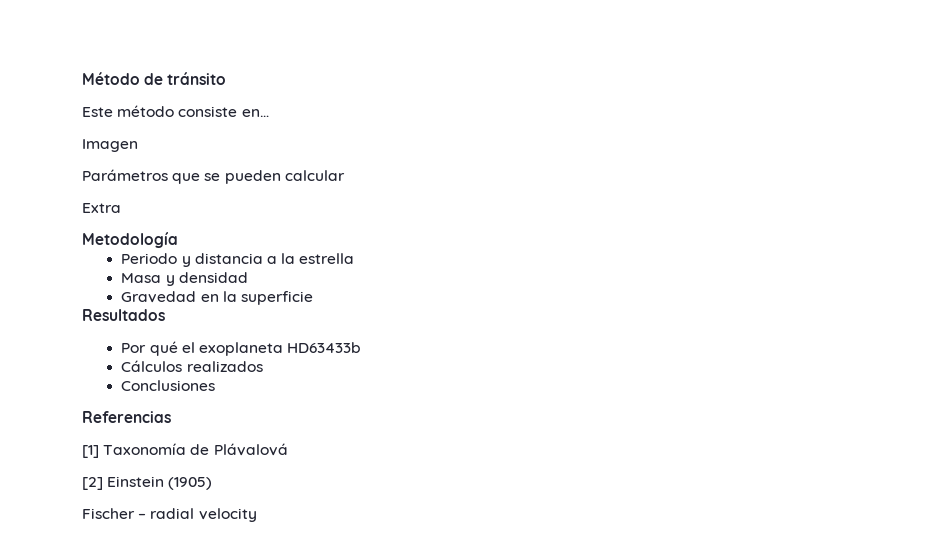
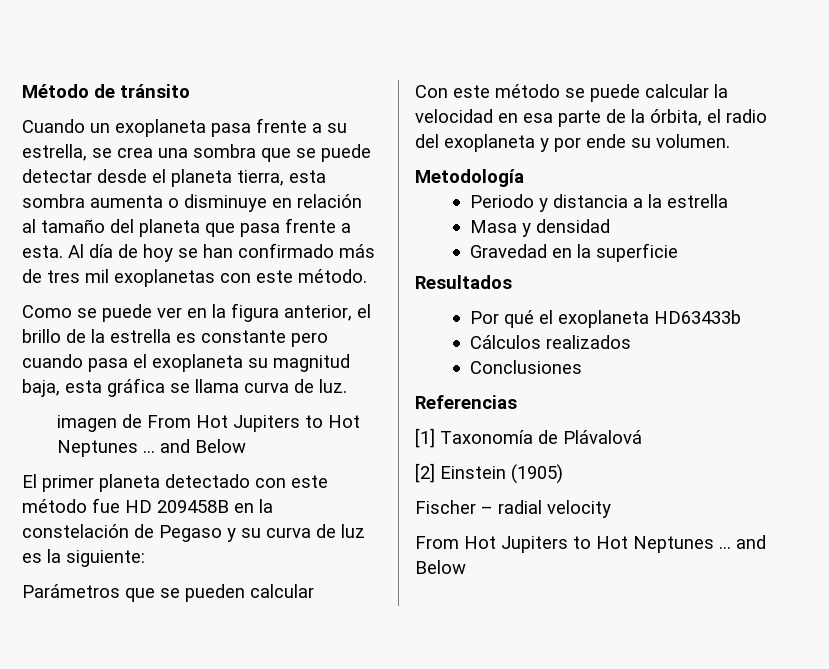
- Este método consiste en…
- Imagen
+ Cuando un exoplaneta pasa frente a su estrella, se crea una sombra que se puede detectar desde el planeta tierra, esta sombra aumenta o disminuye en relación al tamaño del planeta que pasa frente a esta. Al día de hoy se han confirmado más de tres mil exoplanetas con este método.
+ Como se puede ver en la figura anterior, el brillo de la estrella es constante pero cuando pasa el exoplaneta su magnitud baja, esta gráfica se llama curva de luz.
+ imagen de From Hot Jupiters to Hot Neptunes ... and Below
+ El primer planeta detectado con este método fue HD 209458B en la constelación de Pegaso y su curva de luz es la siguiente:
- Extra
+ Con este método se puede calcular la velocidad en esa parte de la órbita, el radio del exoplaneta y por ende su volumen.
  Fischer – radial velocity
+ From Hot Jupiters to Hot Neptunes ... and Below

